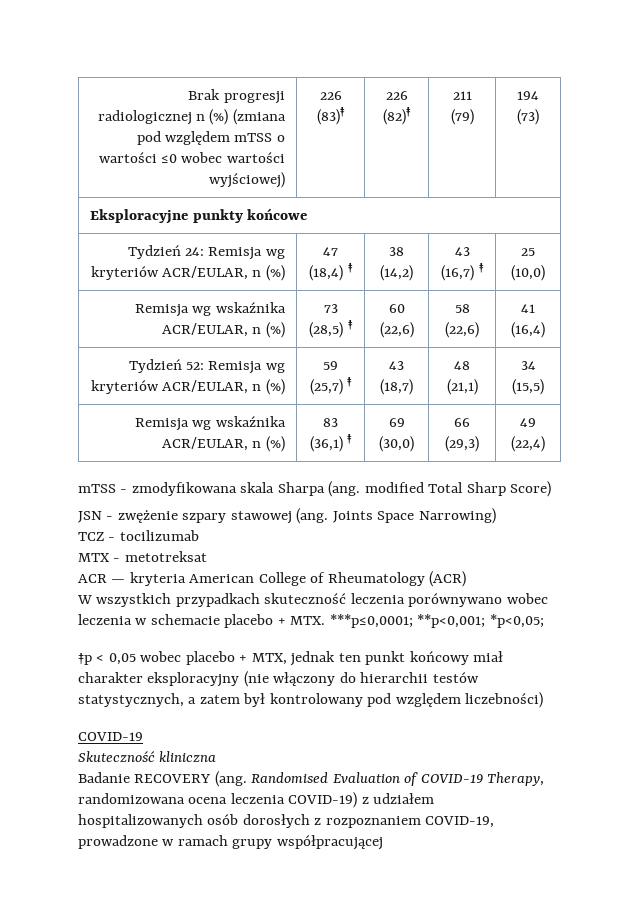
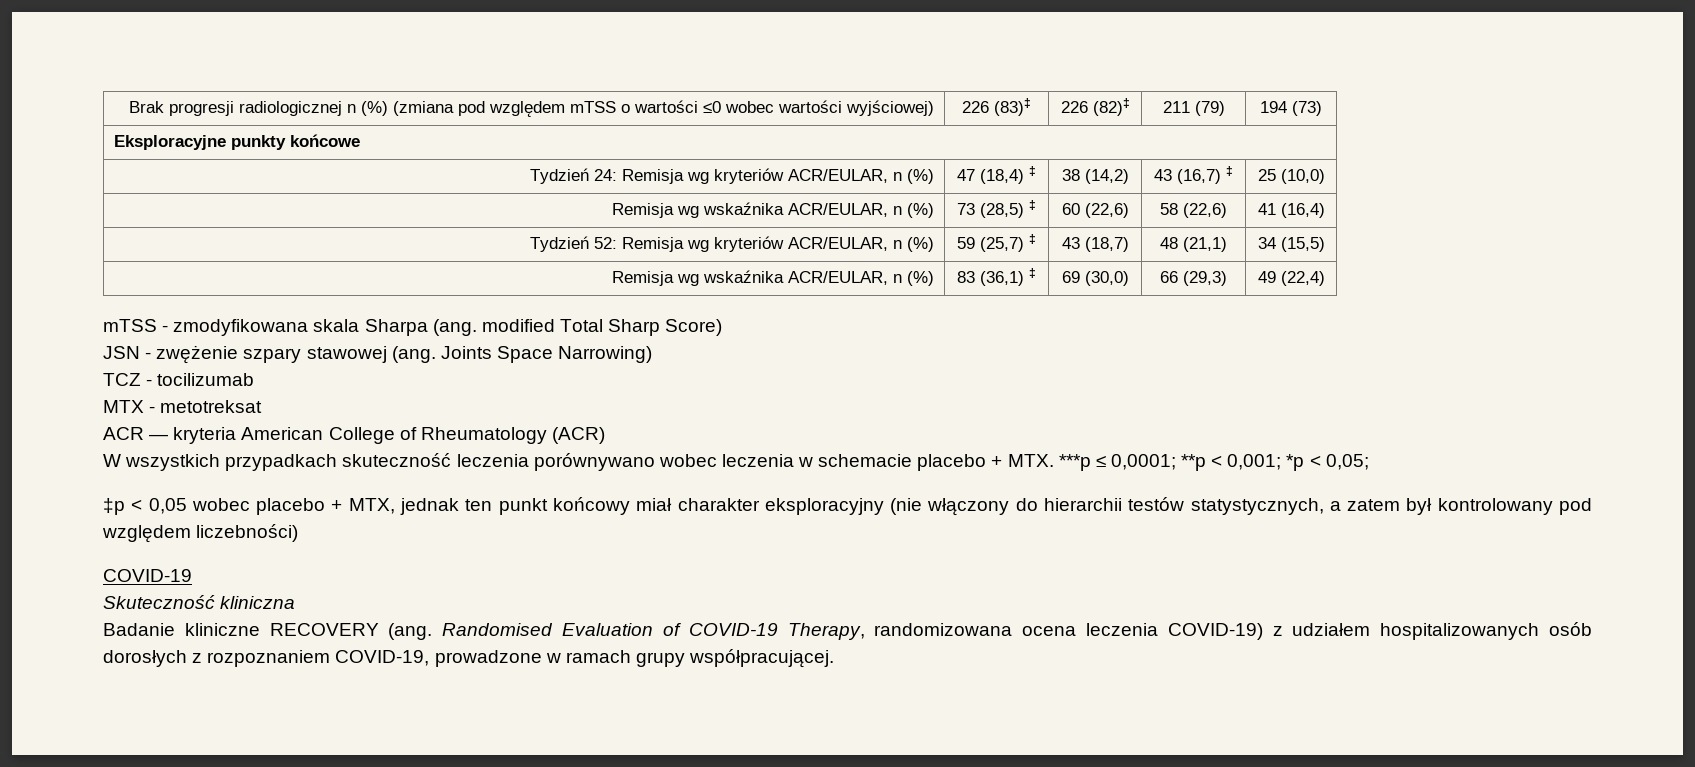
- W wszystkich przypadkach skuteczność leczenia porównywano wobec leczenia w schemacie placebo + MTX. ***p≤0,0001; **p<0,001; *p<0,05;
+ W wszystkich przypadkach skuteczność leczenia porównywano wobec leczenia w schemacie placebo + MTX. ***p ≤ 0,0001; **p < 0,001; *p < 0,05;
- Badanie RECOVERY (ang.
+ Badanie kliniczne RECOVERY (ang.
- Randomised Evaluation of COVID-19 Therapy, randomizowana ocena leczenia COVID-19) z udziałem hospitalizowanych osób dorosłych z rozpoznaniem COVID-19, prowadzone w ramach grupy współpracującej
+ Randomised Evaluation of COVID-19 Therapy, randomizowana ocena leczenia COVID-19) z udziałem hospitalizowanych osób dorosłych z rozpoznaniem COVID-19, prowadzone w ramach grupy współpracującej.

